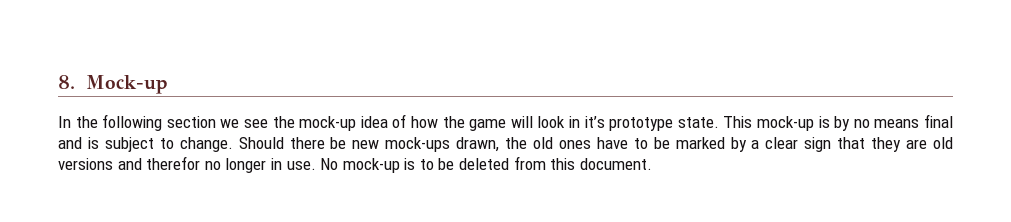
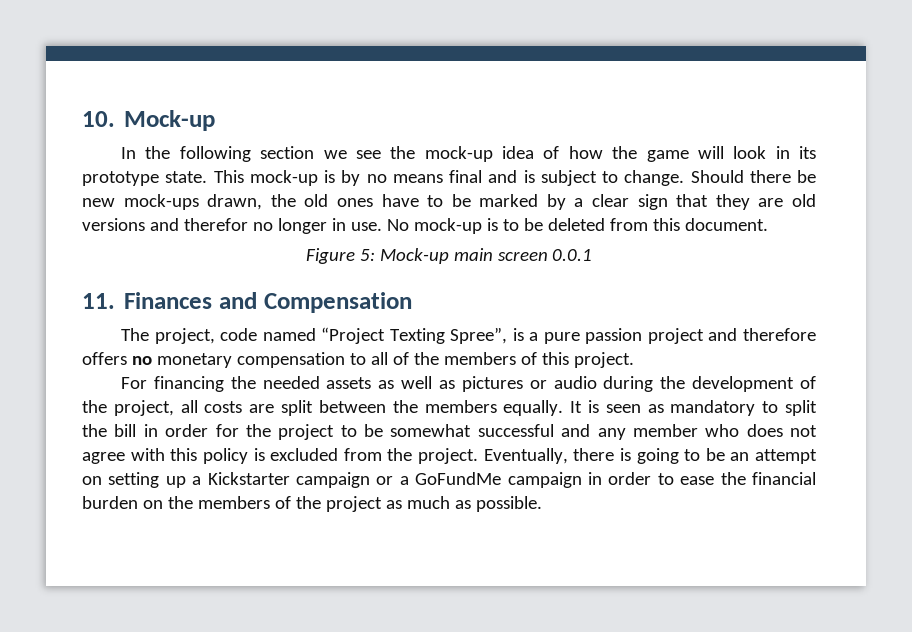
- 8. Mock-up
+ 10. Mock-up
- In the following section we see the mock-up idea of how the game will look in it’s prototype state.
+ In the following section we see the mock-up idea of how the game will look in its prototype state.
+ Figure 5: Mock-up main screen 0.0.1
+ 11. Finances and Compensation
+ The project, code named “Project Texting Spree”, is a pure passion project and therefore offers no monetary compensation to all of the members of this project.
+ For financing the needed assets as well as pictures or audio during the development of the project, all costs are split between the members equally. It is seen as mandatory to split the bill in order for the project to be somewhat successful and any member who does not agree with this policy is excluded from the project. Eventually, there is going to be an attempt on setting up a Kickstarter campaign or a GoFundMe campaign in order to ease the financial burden on the members of the project as much as possible.

